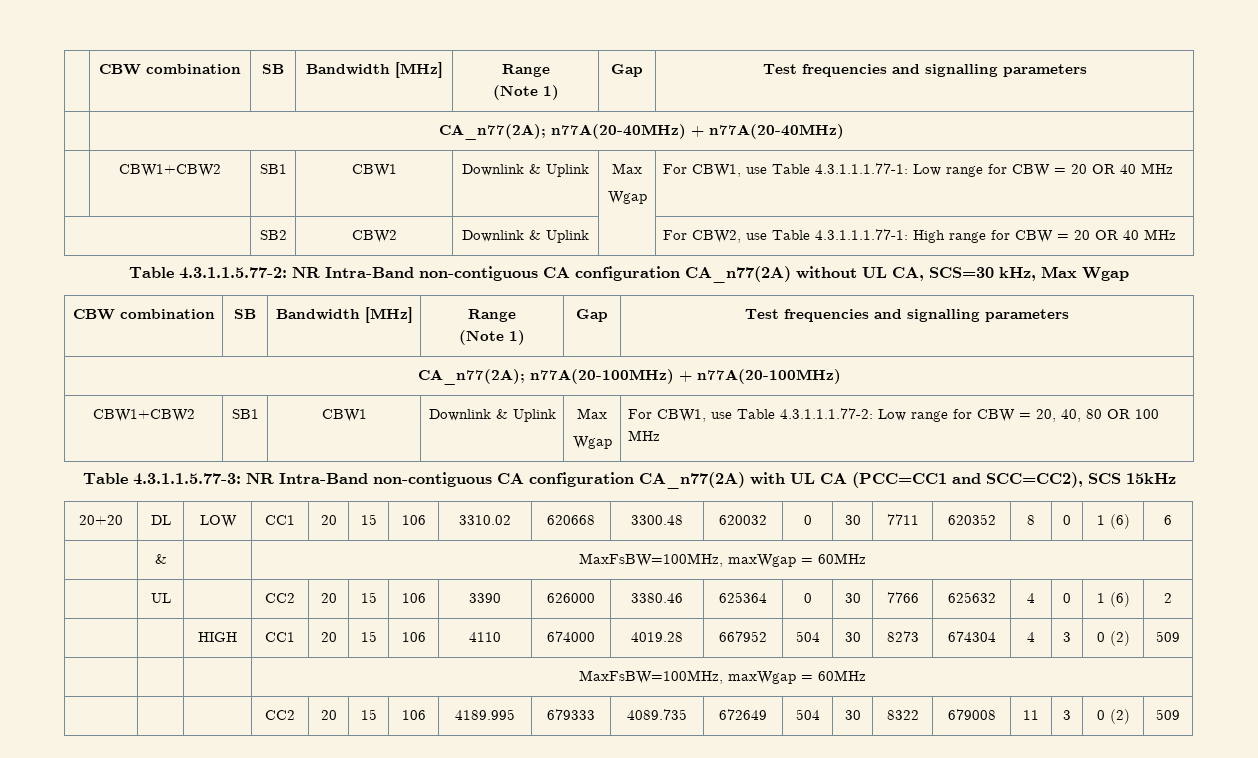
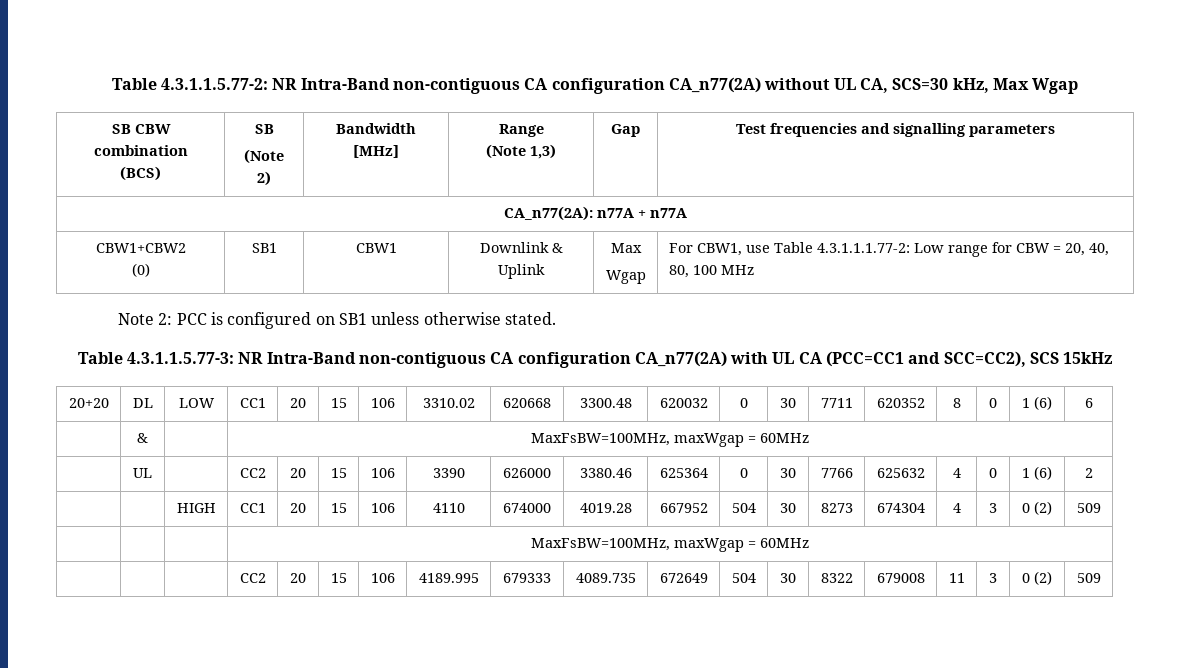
- | CBW combination | SB | Bandwidth [MHz] | Range
- (Note 1) | Gap | Test frequencies and signalling parameters
- | CA_n77(2A); n77A(20-40MHz) + n77A(20-40MHz)
- | CBW1+CBW2 | SB1 | CBW1 | Downlink & Uplink | Max
- Wgap | For CBW1, use Table 4.3.1.1.1.77-1: Low range for CBW = 20 OR 40 MHz
- | SB2 | CBW2 | Downlink & Uplink | | For CBW2, use Table 4.3.1.1.1.77-1: High range for CBW = 20 OR 40 MHz
  Table 4.3.1.1.5.77-2: NR Intra-Band non-contiguous CA configuration CA_n77(2A) without UL CA, SCS=30 kHz, Max Wgap
- CBW combination | SB | Bandwidth [MHz] | Range
- (Note 1) | Gap | Test frequencies and signalling parameters
- CA_n77(2A); n77A(20-100MHz) + n77A(20-100MHz)
- CBW1+CBW2 | SB1 | CBW1 | Downlink & Uplink | Max
- Wgap | For CBW1, use Table 4.3.1.1.1.77-2: Low range for CBW = 20, 40, 80 OR 100 MHz
+ SB CBW combination
+ (BCS) | SB
+ (Note 2) | Bandwidth [MHz] | Range
+ (Note 1,3) | Gap | Test frequencies and signalling parameters
+ CA_n77(2A): n77A + n77A
+ CBW1+CBW2
+ (0) | SB1 | CBW1 | Downlink & Uplink | Max
+ Wgap | For CBW1, use Table 4.3.1.1.1.77-2: Low range for CBW = 20, 40, 80, 100 MHz
+ Note 2: PCC is configured on SB1 unless otherwise stated.

